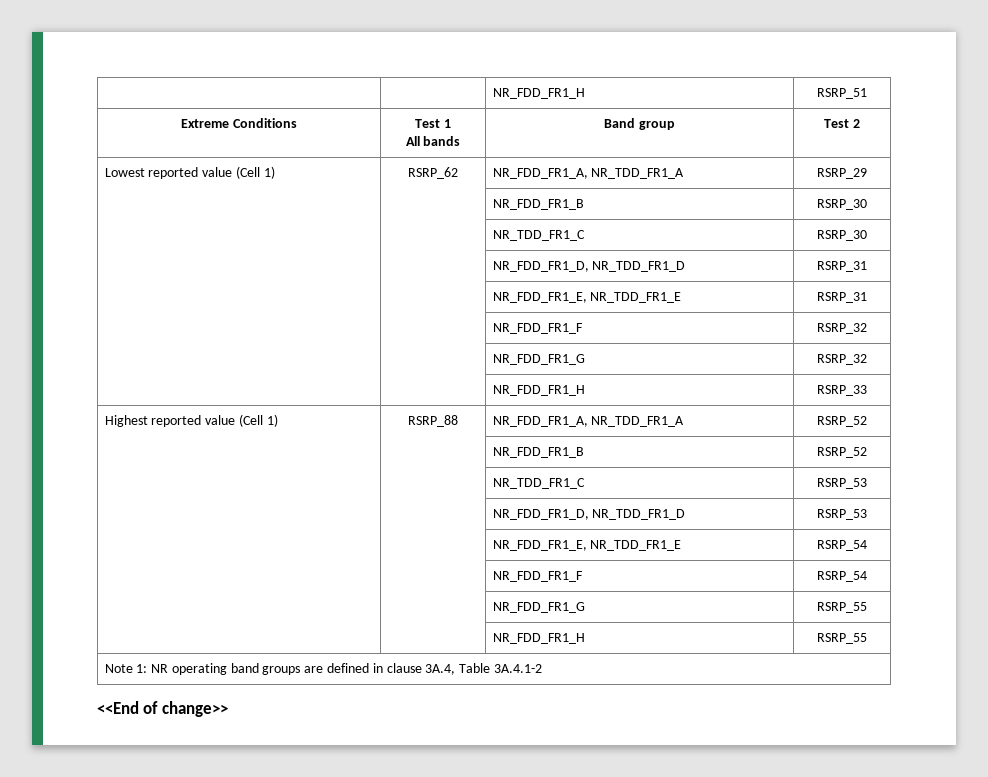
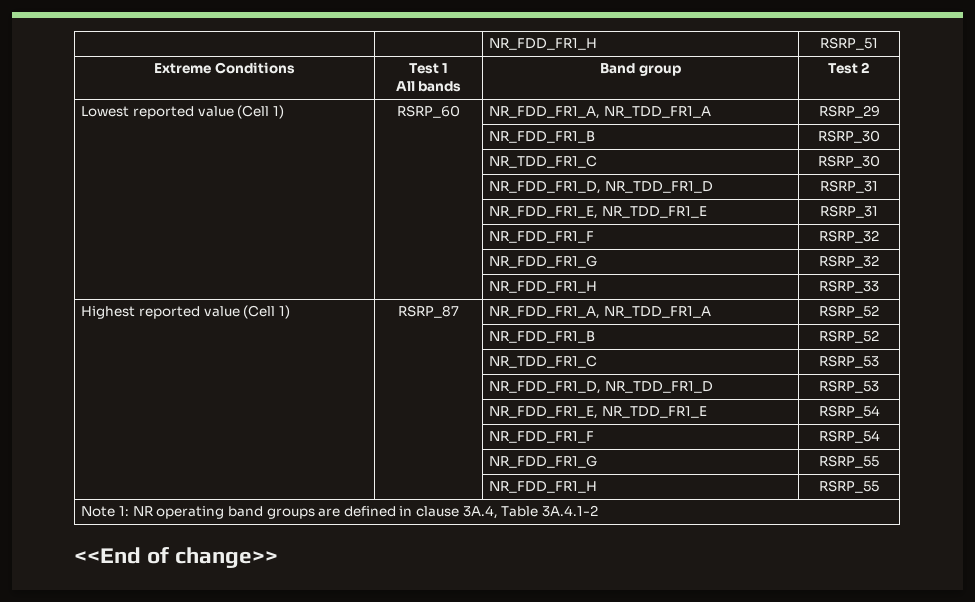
- Lowest reported value (Cell 1) | RSRP_62 | NR_FDD_FR1_A, NR_TDD_FR1_A | RSRP_29
+ Lowest reported value (Cell 1) | RSRP_60 | NR_FDD_FR1_A, NR_TDD_FR1_A | RSRP_29
- Highest reported value (Cell 1) | RSRP_88 | NR_FDD_FR1_A, NR_TDD_FR1_A | RSRP_52
+ Highest reported value (Cell 1) | RSRP_87 | NR_FDD_FR1_A, NR_TDD_FR1_A | RSRP_52

